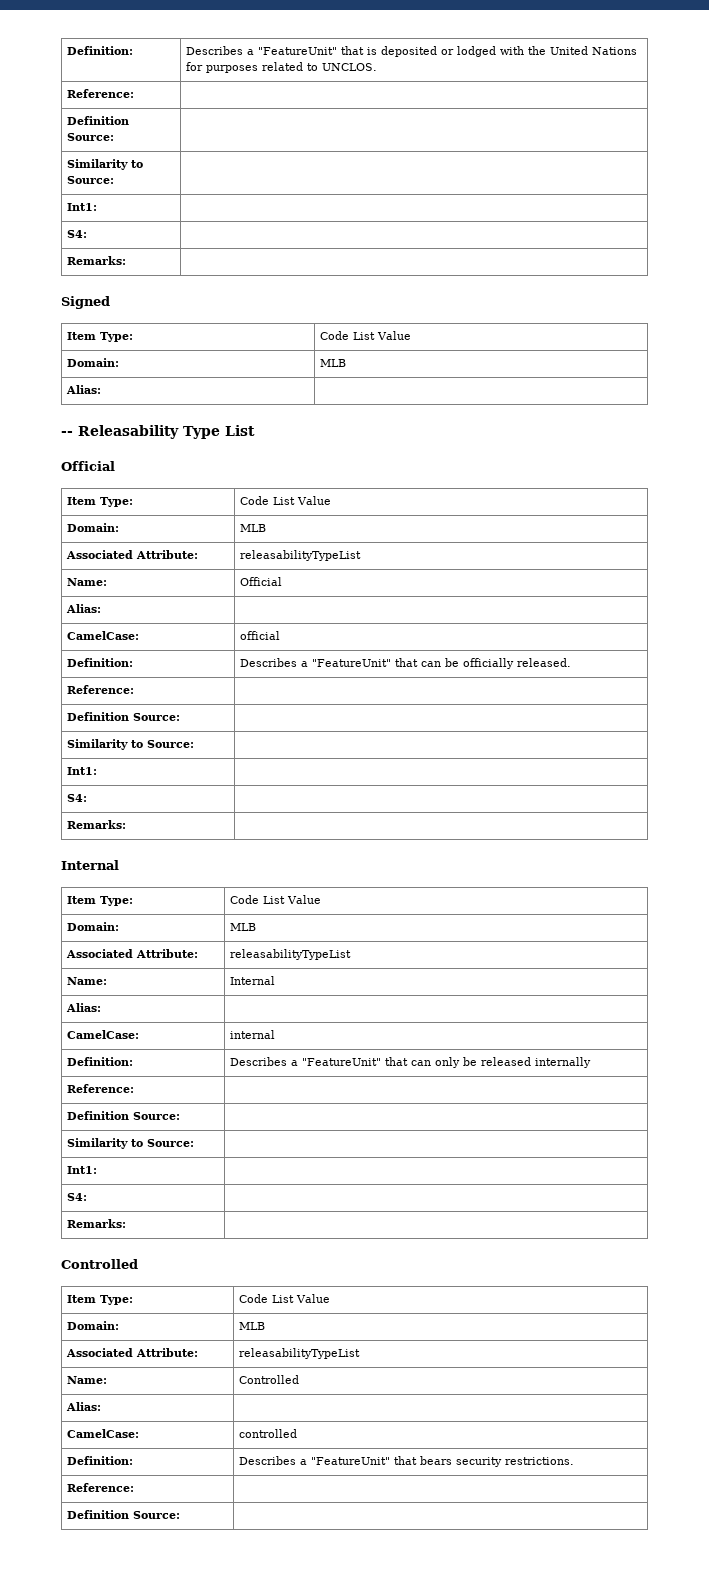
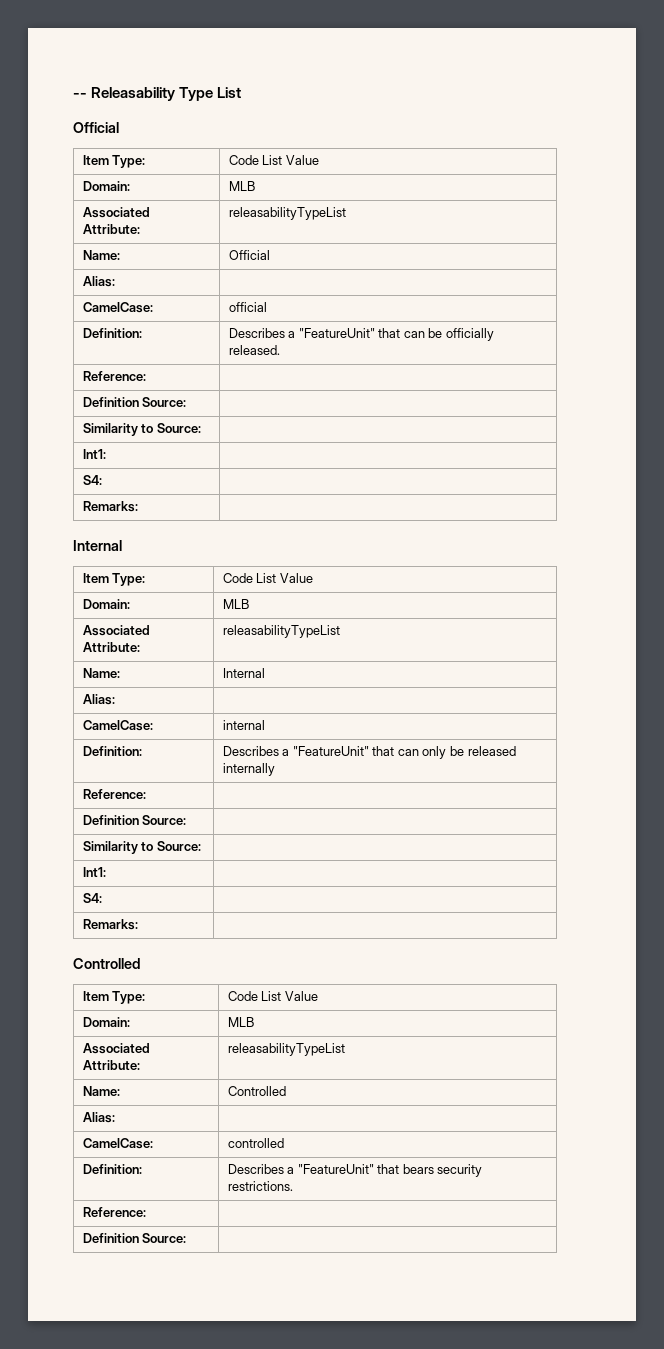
- Definition: | Describes a "FeatureUnit" that is deposited or lodged with the United Nations for purposes related to UNCLOS.
- Reference: |
- Definition Source: |
- Similarity to Source: |
- Int1: |
- S4: |
- Remarks: |
- Signed
- Item Type: | Code List Value
- Domain: | MLB
- Alias: |

